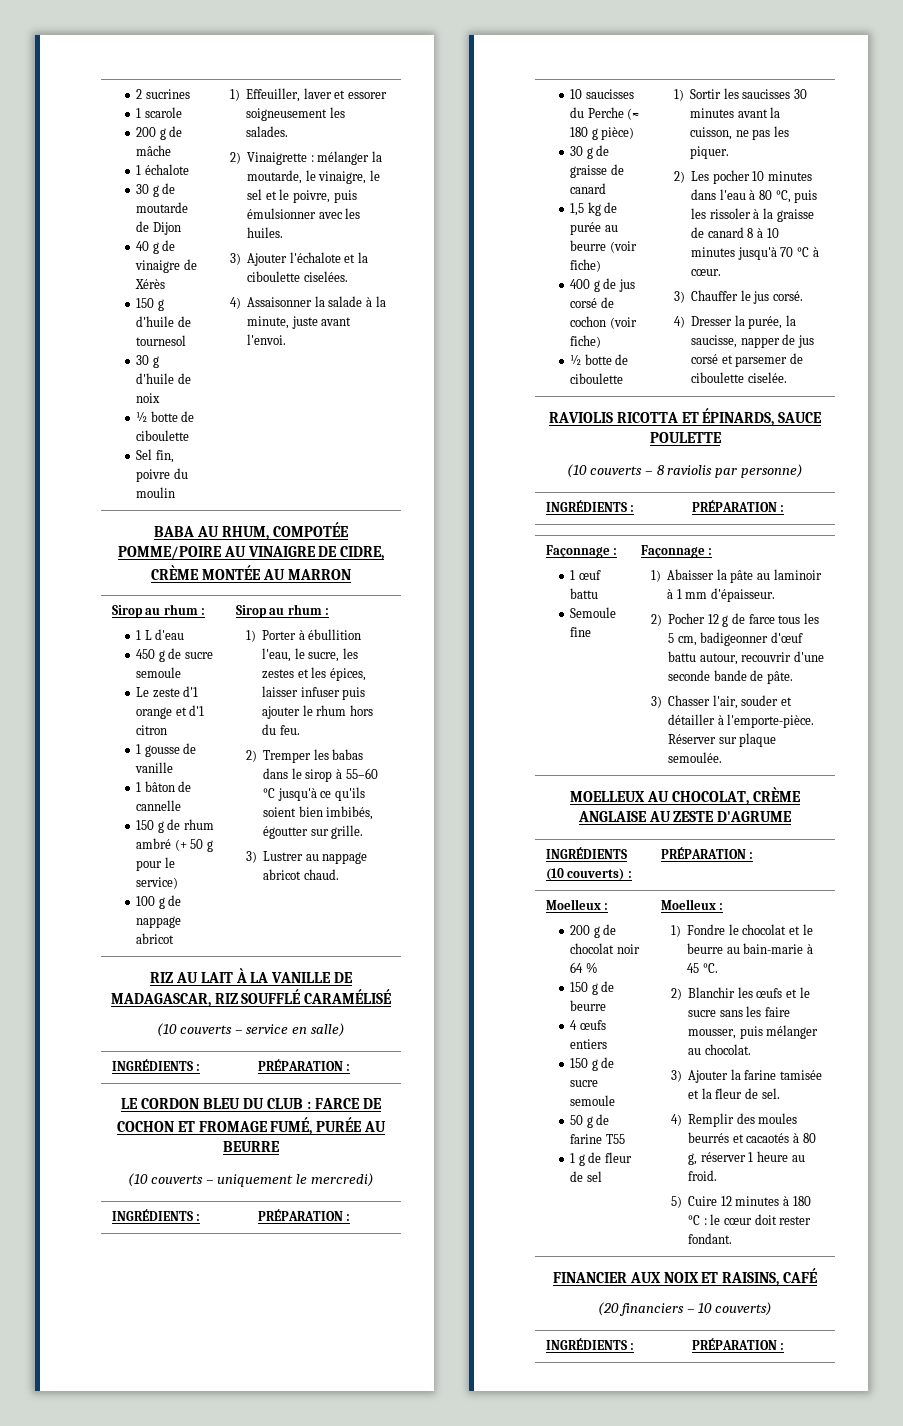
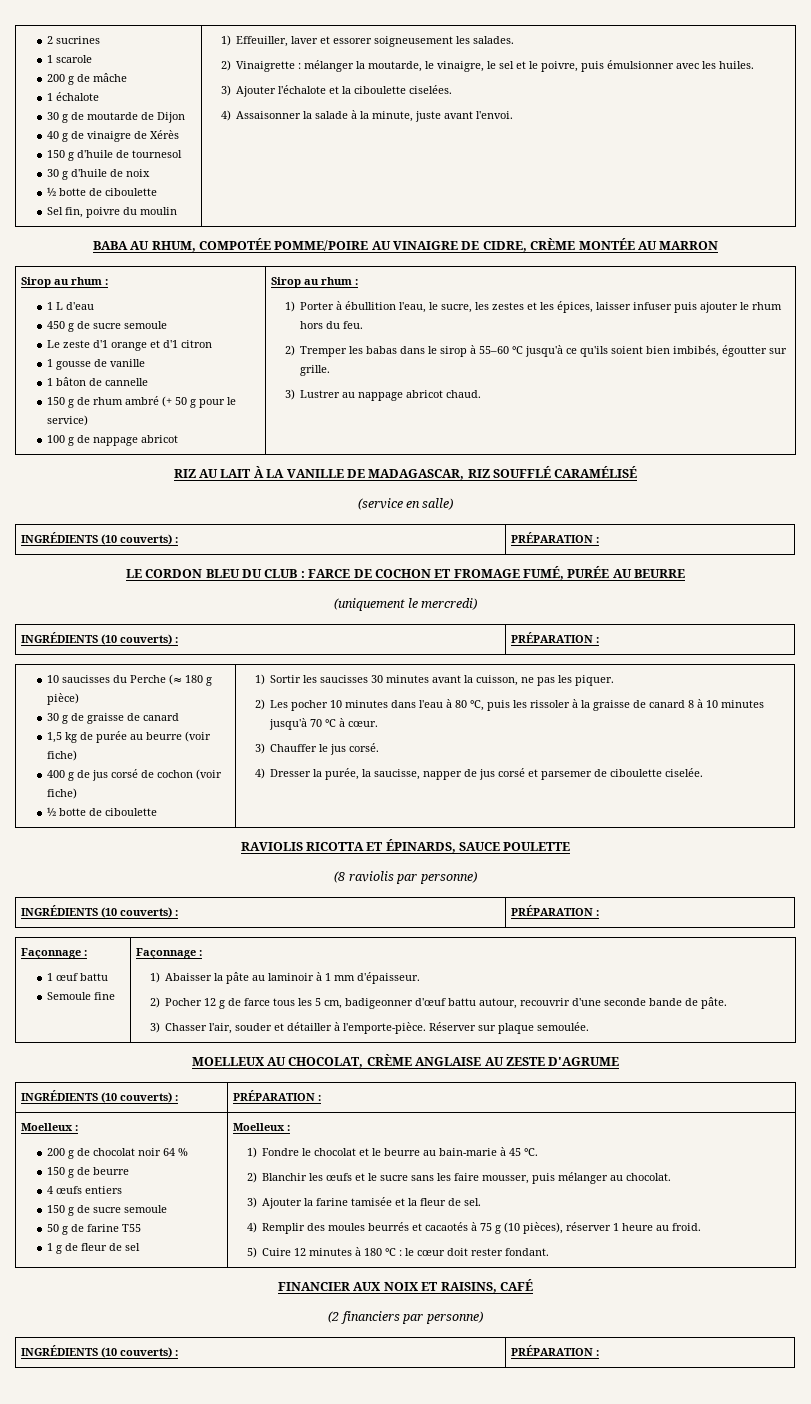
- (10 couverts – service en salle)
- INGRÉDIENTS : | PRÉPARATION :
+ (service en salle)
+ INGRÉDIENTS (10 couverts) : | PRÉPARATION :
- (10 couverts – uniquement le mercredi)
- INGRÉDIENTS : | PRÉPARATION :
+ (uniquement le mercredi)
+ INGRÉDIENTS (10 couverts) : | PRÉPARATION :
- (10 couverts – 8 raviolis par personne)
- INGRÉDIENTS : | PRÉPARATION :
+ (8 raviolis par personne)
+ INGRÉDIENTS (10 couverts) : | PRÉPARATION :
- 4) Remplir des moules beurrés et cacaotés à 80 g, réserver 1 heure au froid.
+ 4) Remplir des moules beurrés et cacaotés à 75 g (10 pièces), réserver 1 heure au froid.
- (20 financiers – 10 couverts)
- INGRÉDIENTS : | PRÉPARATION :
+ (2 financiers par personne)
+ INGRÉDIENTS (10 couverts) : | PRÉPARATION :

